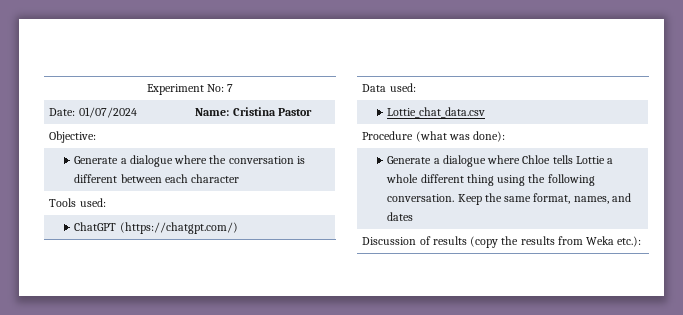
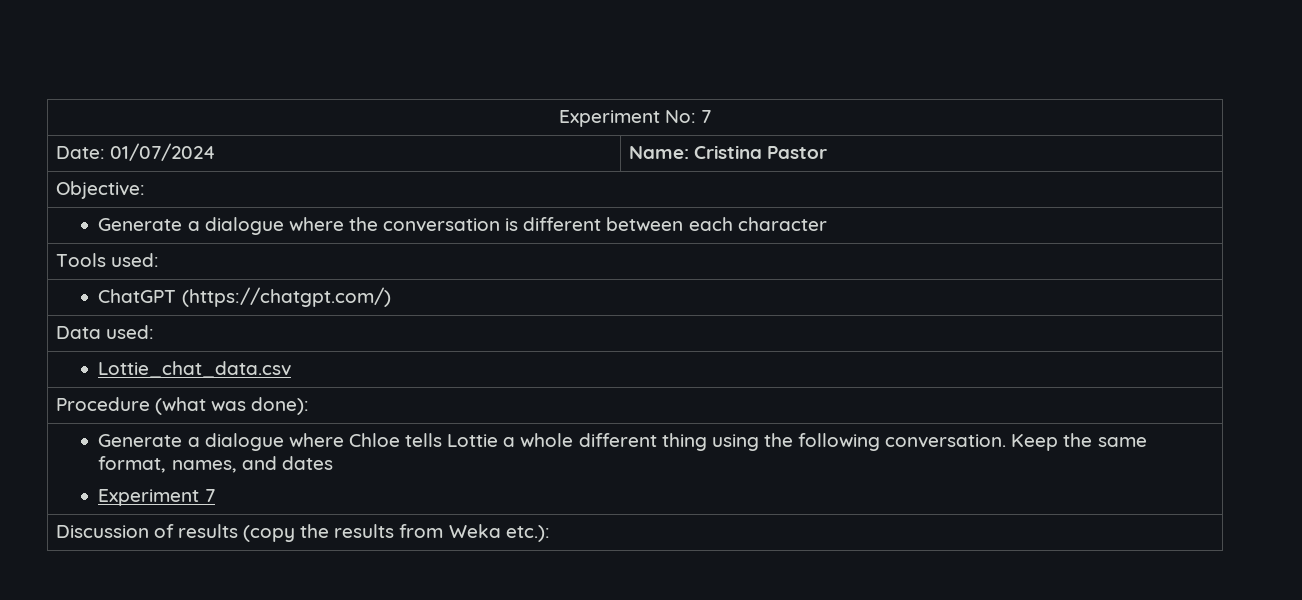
  Generate a dialogue where Chloe tells Lottie a whole different thing using the following conversation. Keep the same format, names, and dates
+ Experiment 7

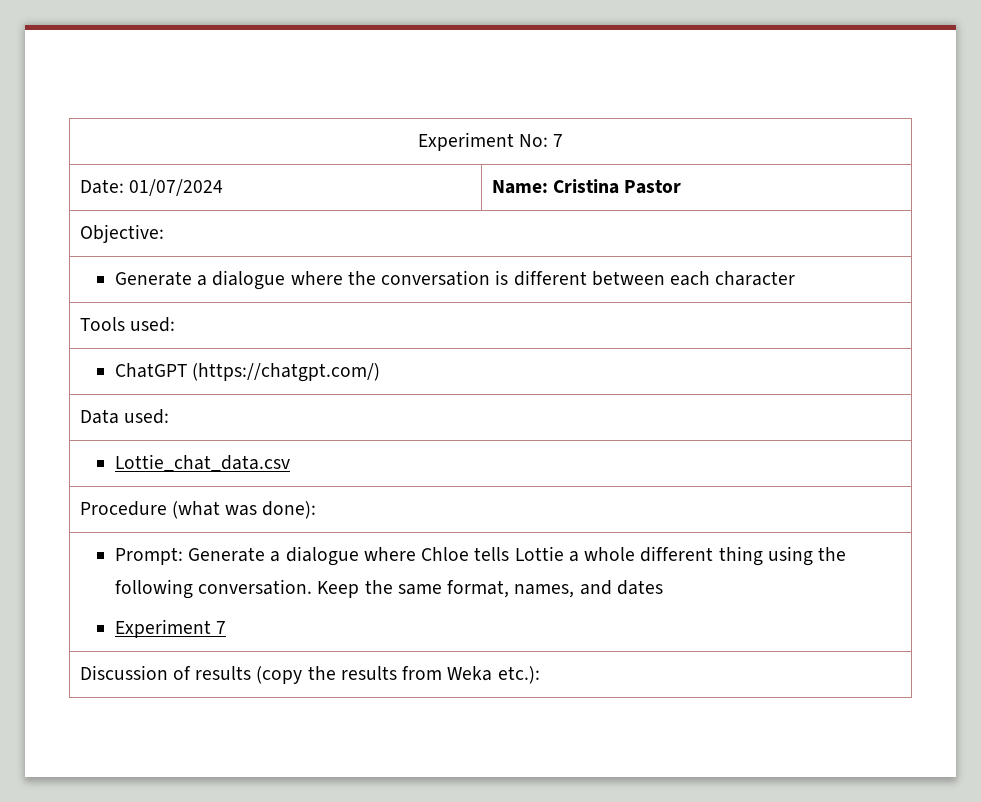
- Generate a dialogue where Chloe tells Lottie a whole different thing using the following conversation. Keep the same format, names, and dates
+ Prompt: Generate a dialogue where Chloe tells Lottie a whole different thing using the following conversation. Keep the same format, names, and dates

